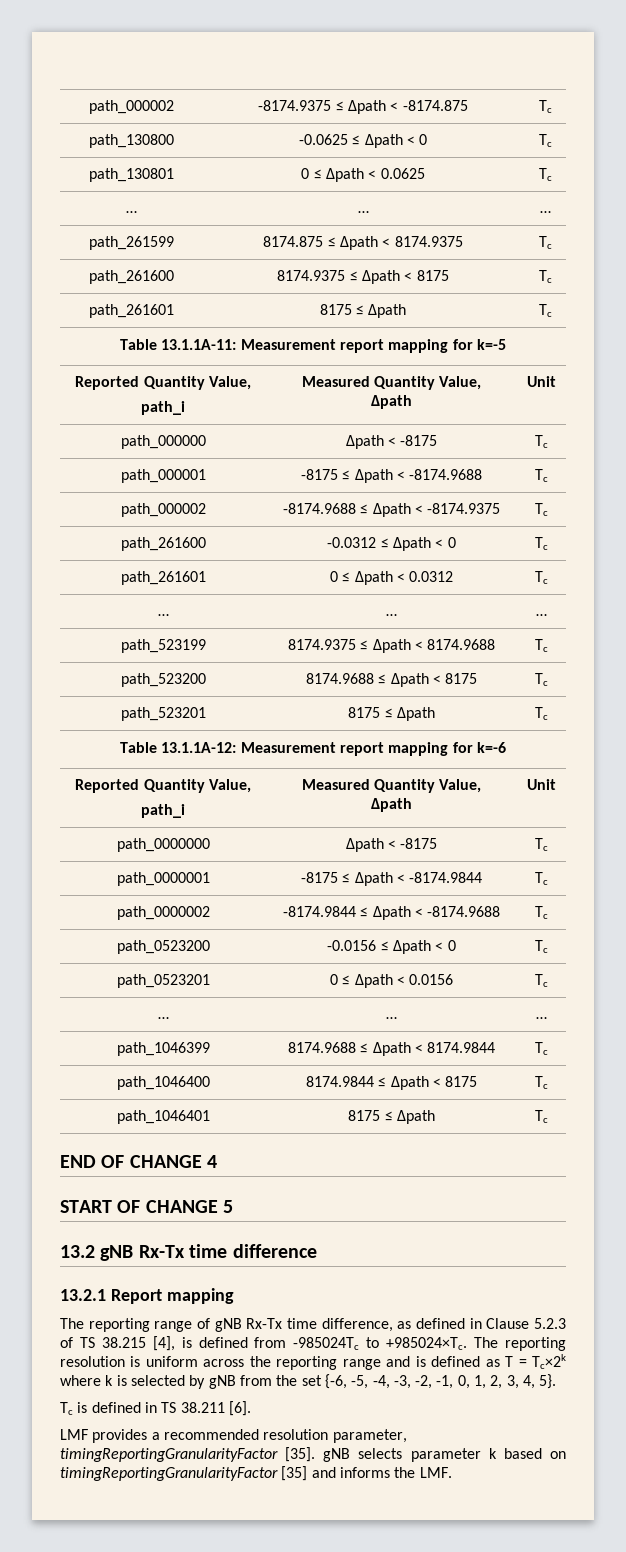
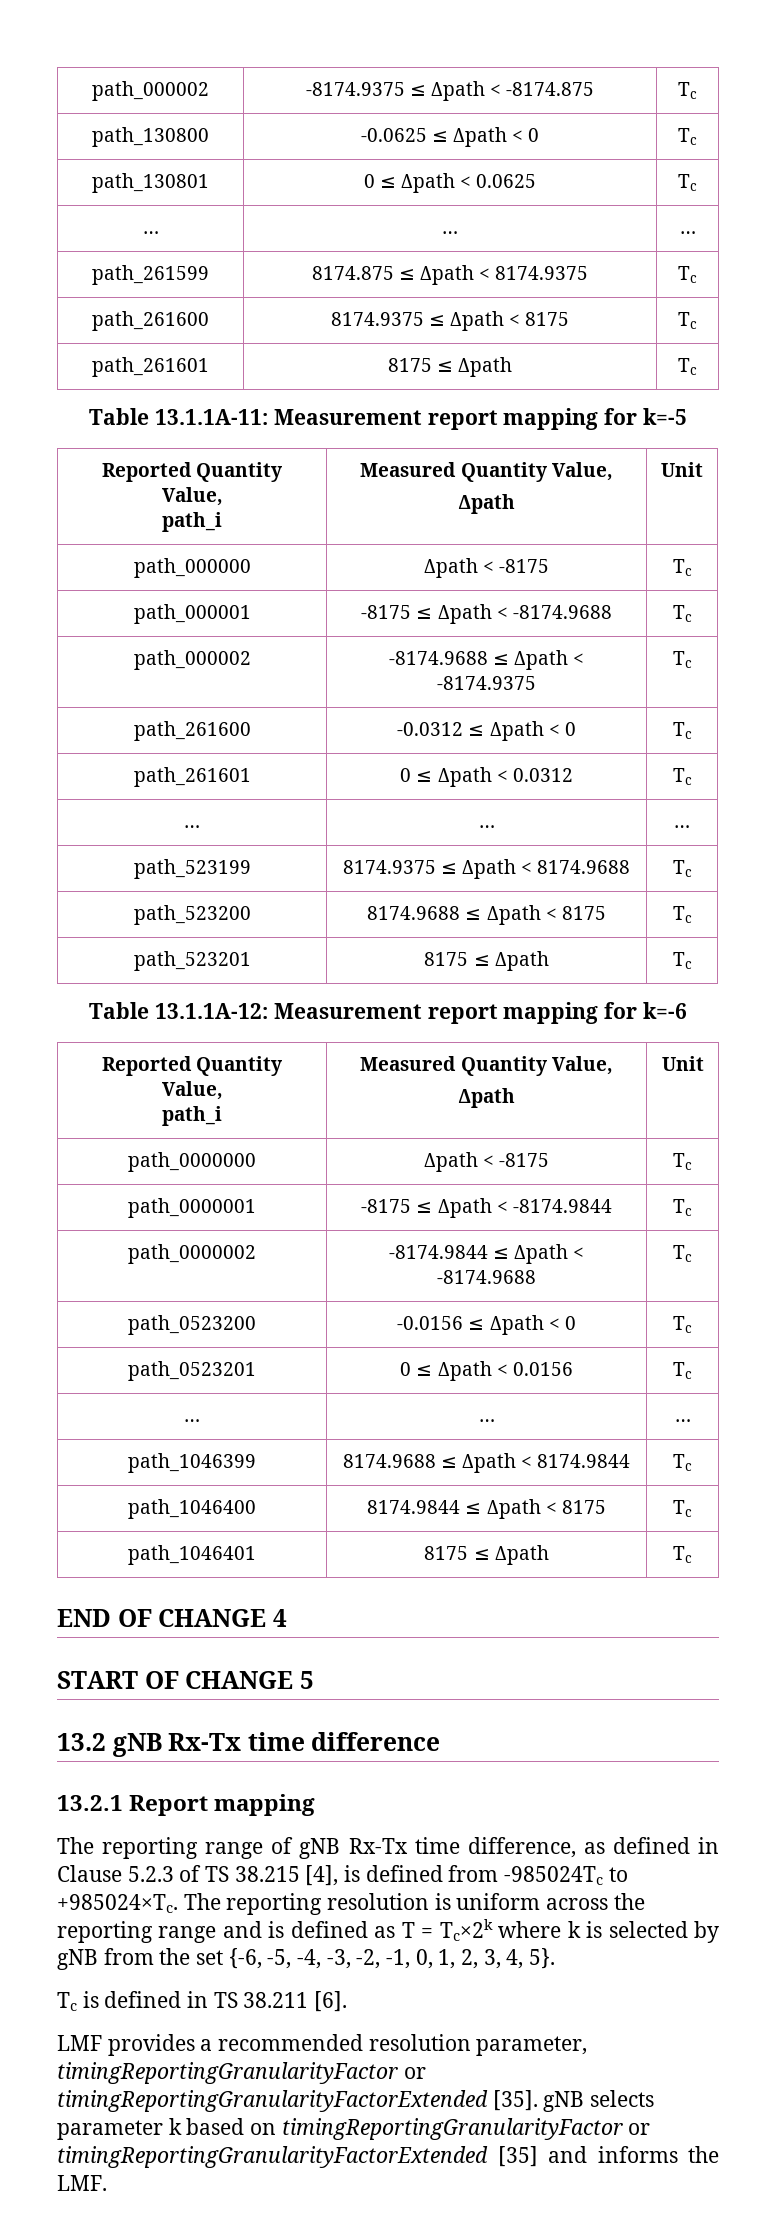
- LMF provides a recommended resolution parameter, timingReportingGranularityFactor [35]. gNB selects parameter k based on timingReportingGranularityFactor [35] and informs the LMF.
+ LMF provides a recommended resolution parameter, timingReportingGranularityFactor or timingReportingGranularityFactorExtended [35]. gNB selects parameter k based on timingReportingGranularityFactor or timingReportingGranularityFactorExtended [35] and informs the LMF.

